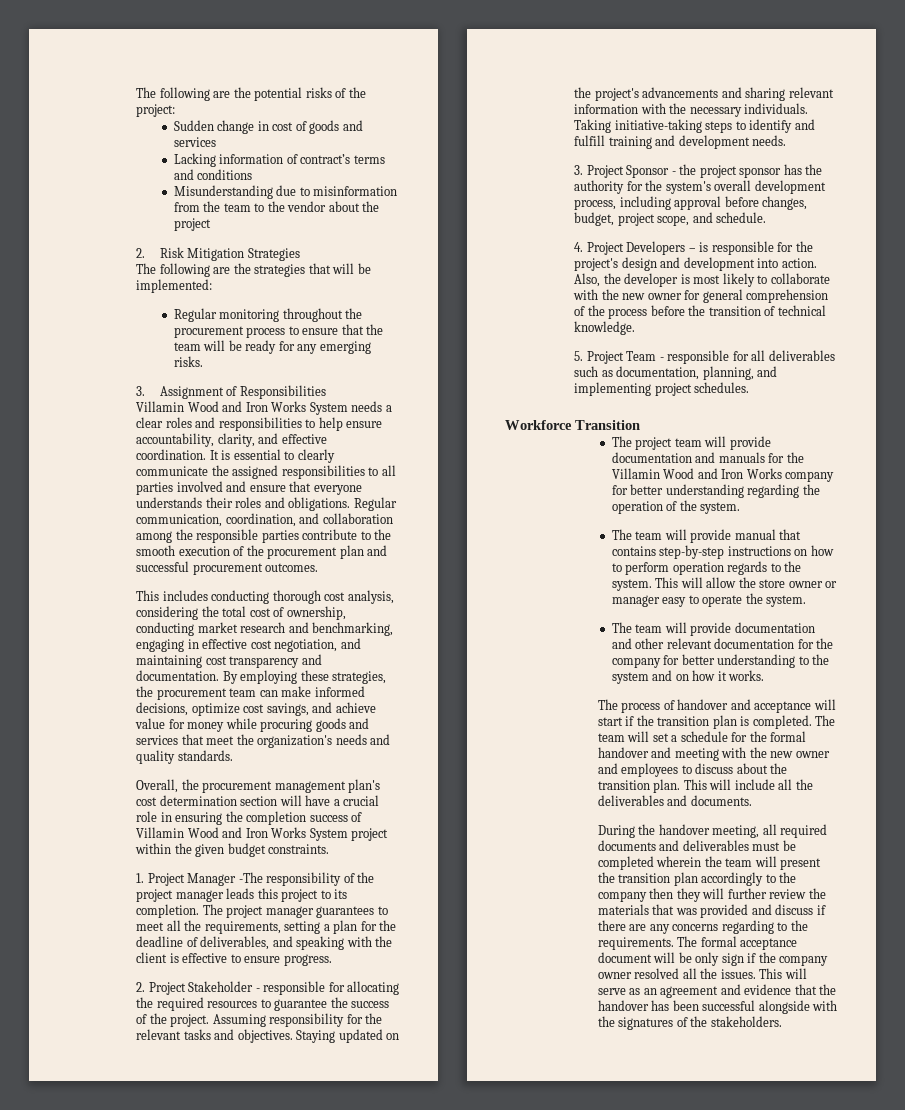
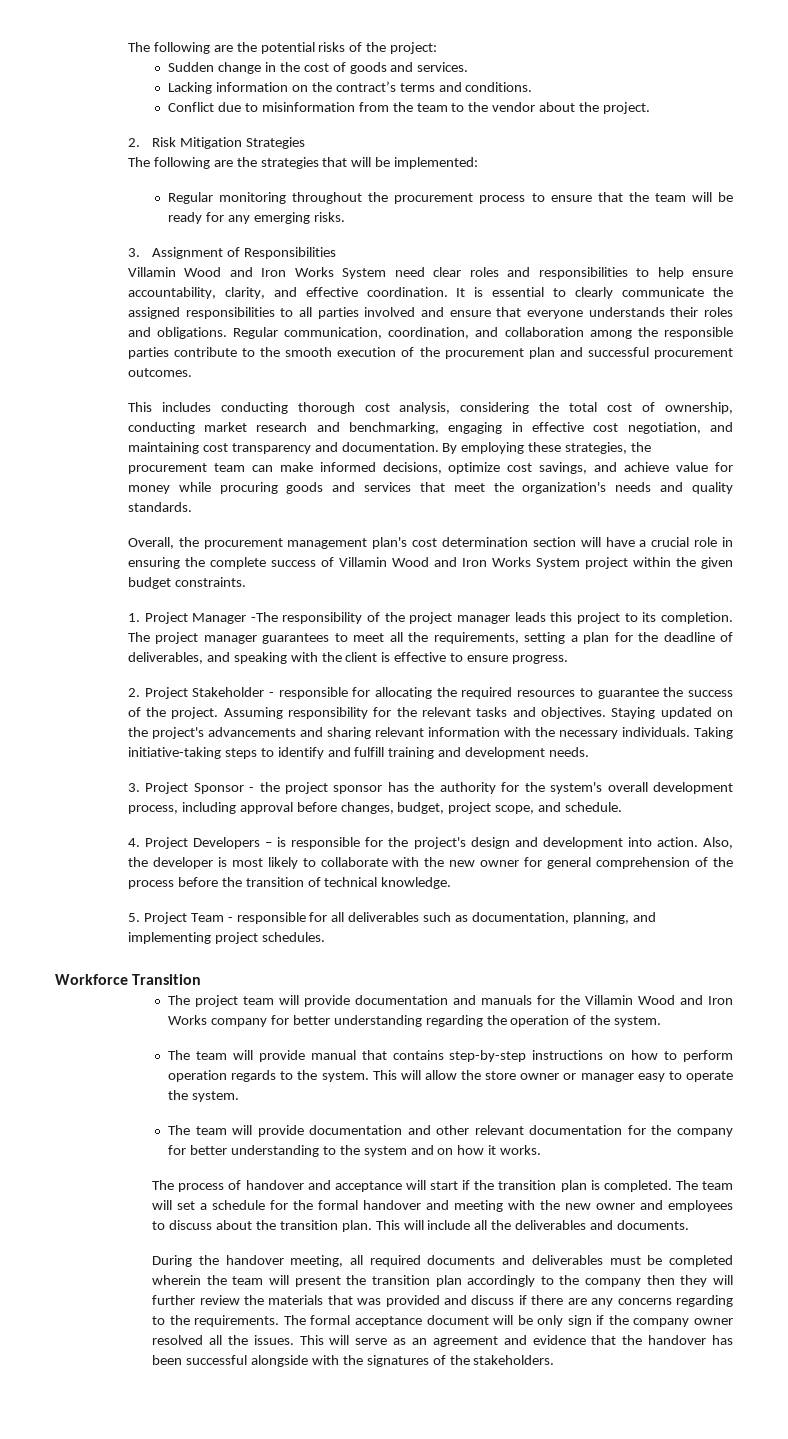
- Sudden change in cost of goods and services
+ Sudden change in the cost of goods and services.
- Lacking information of contract’s terms and conditions
- Misunderstanding due to misinformation from the team to the vendor about the project
+ Lacking information on the contract’s terms and conditions.
+ Conflict due to misinformation from the team to the vendor about the project.
- Villamin Wood and Iron Works System needs a clear roles and responsibilities to help ensure accountability, clarity, and effective coordination.
+ Villamin Wood and Iron Works System need clear roles and responsibilities to help ensure accountability, clarity, and effective coordination.
- Overall, the procurement management plan's cost determination section will have a crucial role in ensuring the completion success of Villamin Wood and Iron Works System project within the given budget constraints.
+ Overall, the procurement management plan's cost determination section will have a crucial role in ensuring the complete success of Villamin Wood and Iron Works System project within the given budget constraints.

